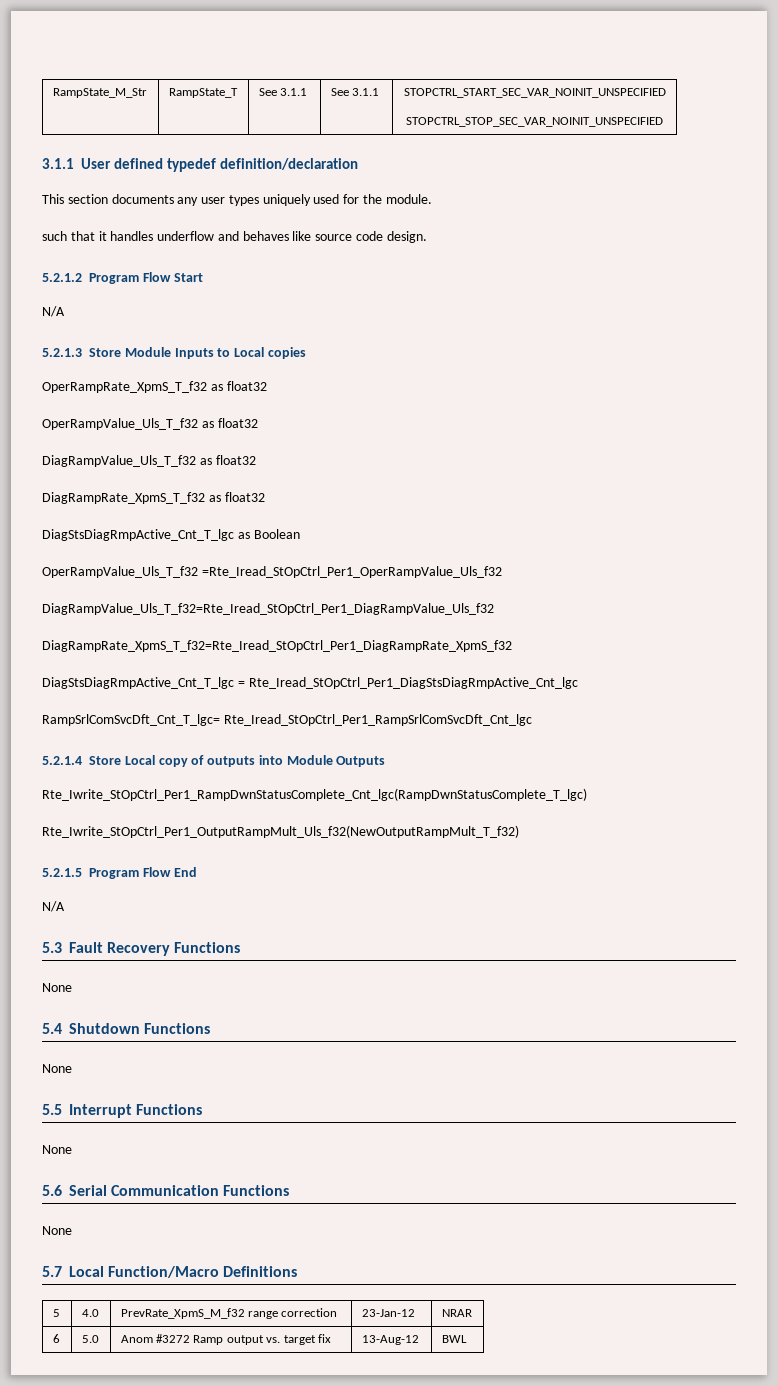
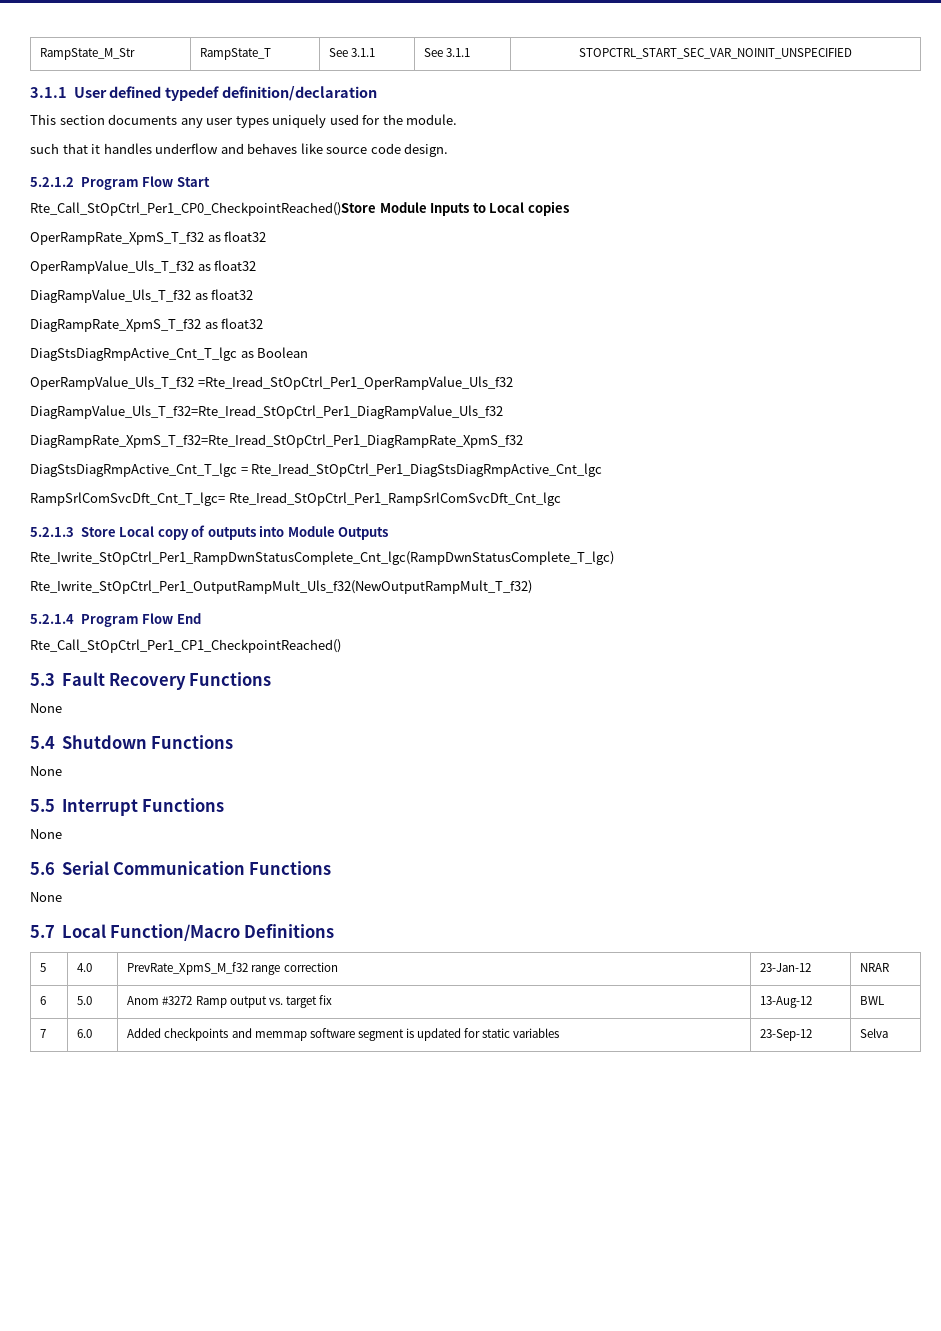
  RampState_M_Str | RampState_T | See 3.1.1 | See 3.1.1 | STOPCTRL_START_SEC_VAR_NOINIT_UNSPECIFIED
- STOPCTRL_STOP_SEC_VAR_NOINIT_UNSPECIFIED
  5.2.1.2 Program Flow Start
- N/A
- 5.2.1.3 Store Module Inputs to Local copies
+ Rte_Call_StOpCtrl_Per1_CP0_CheckpointReached()Store Module Inputs to Local copies
- 5.2.1.4 Store Local copy of outputs into Module Outputs
+ 5.2.1.3 Store Local copy of outputs into Module Outputs
- 5.2.1.5 Program Flow End
- N/A
+ 5.2.1.4 Program Flow End
+ Rte_Call_StOpCtrl_Per1_CP1_CheckpointReached()
+ 7 | 6.0 | Added checkpoints and memmap software segment is updated for static variables | 23-Sep-12 | Selva

